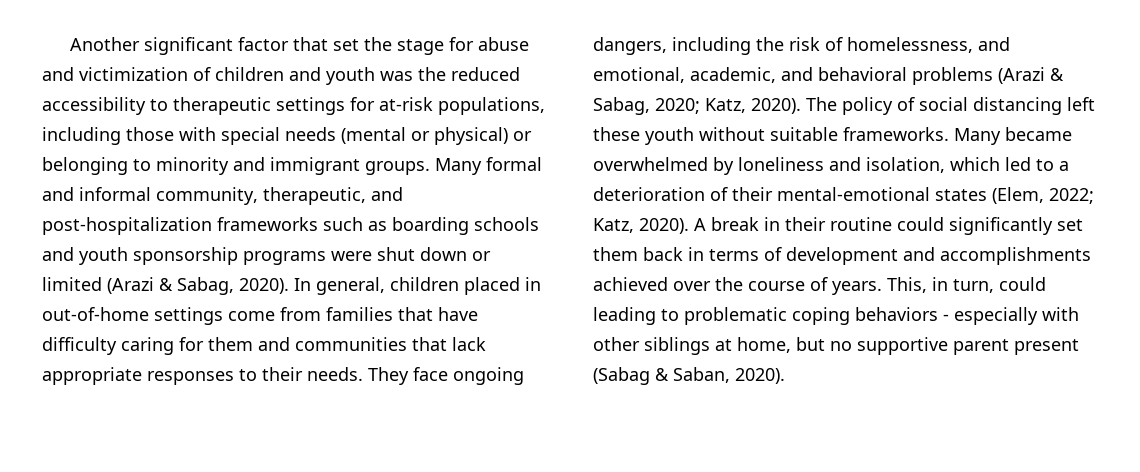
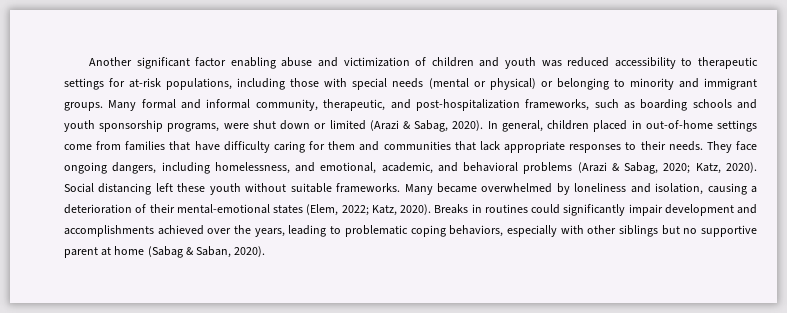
- Another significant factor that set the stage for abuse and victimization of children and youth was the reduced accessibility to therapeutic settings for at-risk populations, including those with special needs (mental or physical) or belonging to minority and immigrant groups.
+ Another significant factor enabling abuse and victimization of children and youth was reduced accessibility to therapeutic settings for at-risk populations, including those with special needs (mental or physical) or belonging to minority and immigrant groups.
- Many formal and informal community, therapeutic, and post-hospitalization frameworks such as boarding schools and youth sponsorship programs were shut down or limited (Arazi & Sabag, 2020).
+ Many formal and informal community, therapeutic, and post-hospitalization frameworks, such as boarding schools and youth sponsorship programs, were shut down or limited (Arazi & Sabag, 2020).
- They face ongoing dangers, including the risk of homelessness, and emotional, academic, and behavioral problems (Arazi & Sabag, 2020; Katz, 2020).
+ They face ongoing dangers, including homelessness, and emotional, academic, and behavioral problems (Arazi & Sabag, 2020; Katz, 2020).
- The policy of social distancing left these youth without suitable frameworks.
+ Social distancing left these youth without suitable frameworks.
- Many became overwhelmed by loneliness and isolation, which led to a deterioration of their mental-emotional states (Elem, 2022; Katz, 2020).
+ Many became overwhelmed by loneliness and isolation, causing a deterioration of their mental-emotional states (Elem, 2022; Katz, 2020).
- A break in their routine could significantly set them back in terms of development and accomplishments achieved over the course of years. This, in turn, could leading to problematic coping behaviors - especially with other siblings at home, but no supportive parent present (Sabag & Saban, 2020).
+ Breaks in routines could significantly impair development and accomplishments achieved over the years, leading to problematic coping behaviors, especially with other siblings but no supportive parent at home (Sabag & Saban, 2020).

